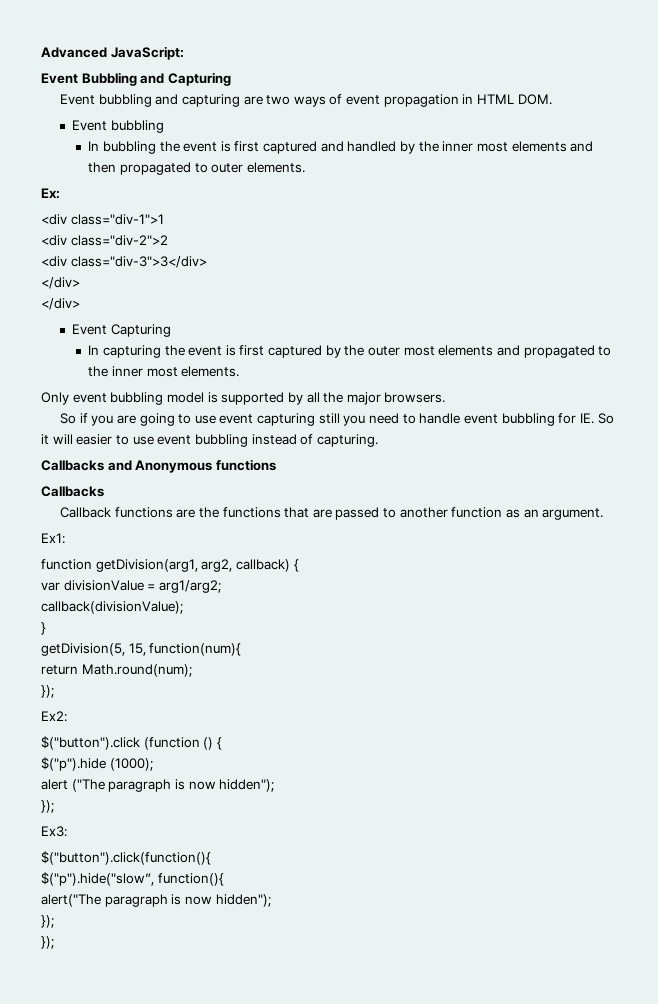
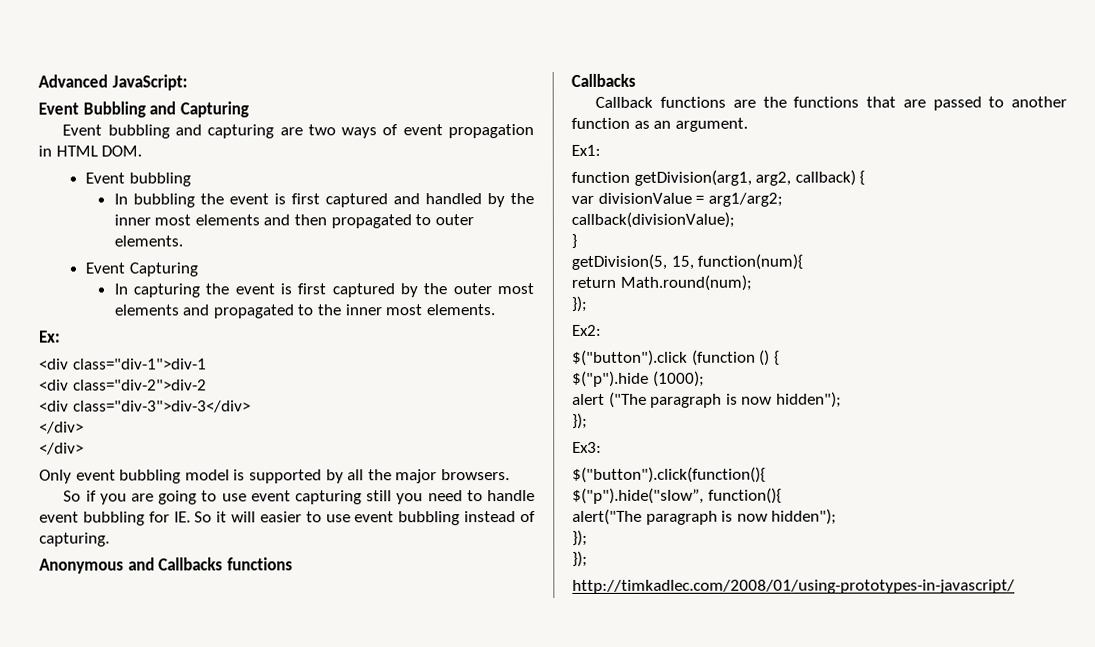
- Ex:
- <div class="div-1">1
- <div class="div-2">2
- <div class="div-3">3</div>
- </div>
- </div>
+ Ex:
+ <div class="div-1">div-1
+ <div class="div-2">div-2
+ <div class="div-3">div-3</div>
+ </div>
+ </div>
- Callbacks and Anonymous functions
+ Anonymous and Callbacks functions
+ http://timkadlec.com/2008/01/using-prototypes-in-javascript/

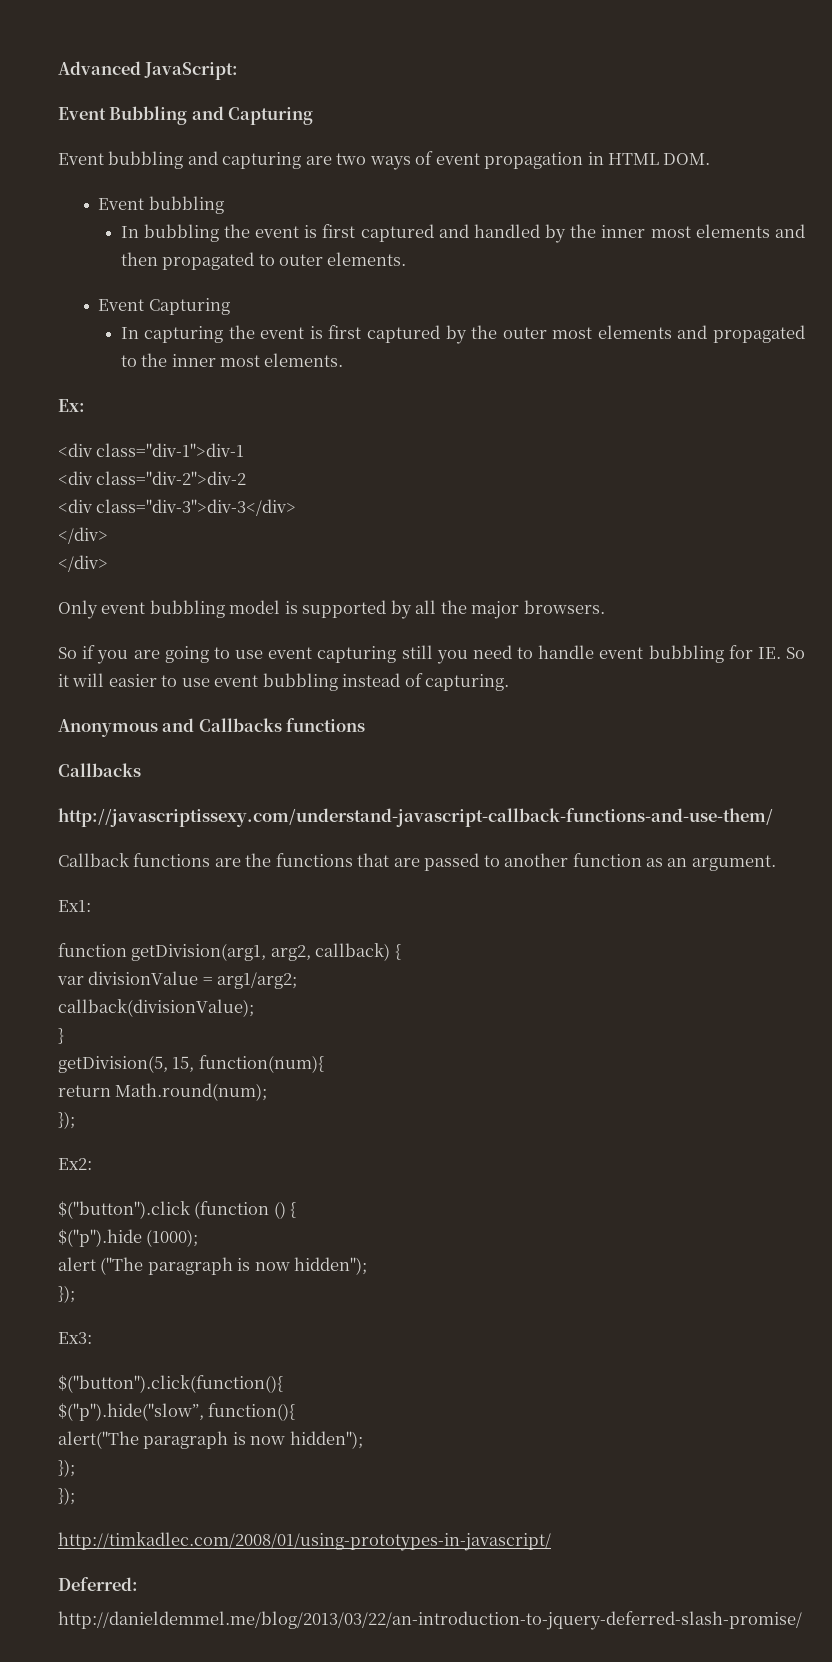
+ http://javascriptissexy.com/understand-javascript-callback-functions-and-use-them/
+ Deferred:
+ http://danieldemmel.me/blog/2013/03/22/an-introduction-to-jquery-deferred-slash-promise/

